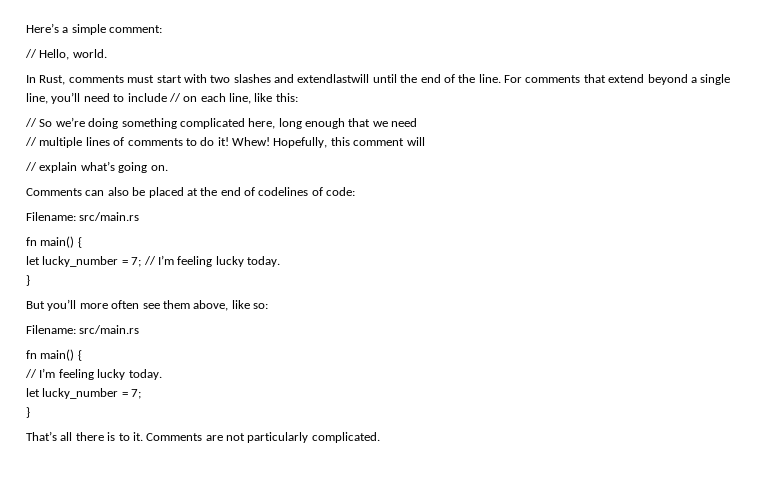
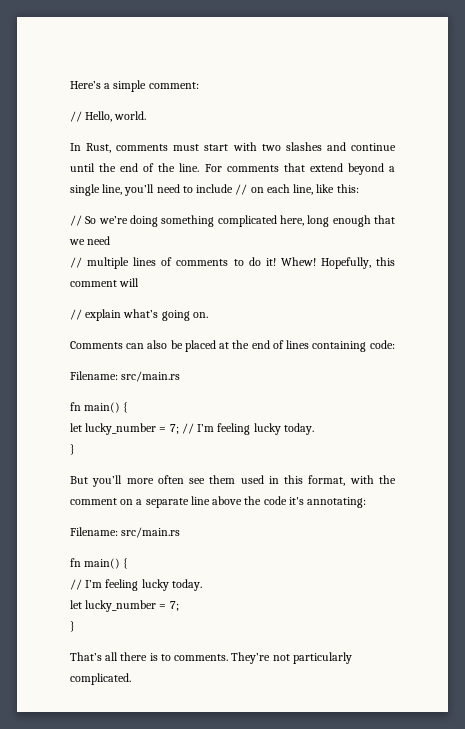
- In Rust, comments must start with two slashes and extendlastwill until the end of the line.
+ In Rust, comments must start with two slashes and continue until the end of the line.
- Comments can also be placed at the end of codelines of code:
+ Comments can also be placed at the end of lines containing code:
- But you’ll more often see them above, like so:
+ But you’ll more often see them used in this format, with the comment on a separate line above the code it's annotating:
- That’s all there is to it. Comments are not particularly complicated.
+ That’s all there is to comments. They’re not particularly complicated.

